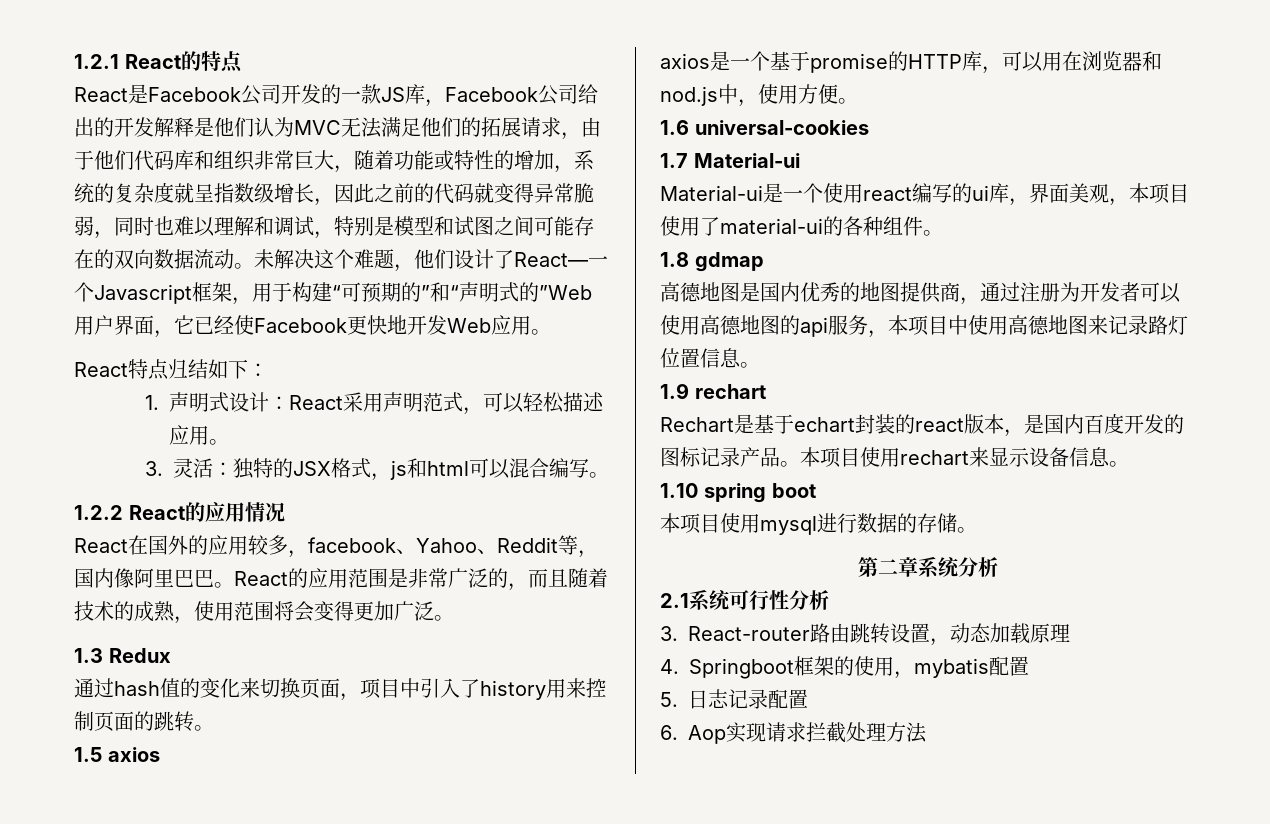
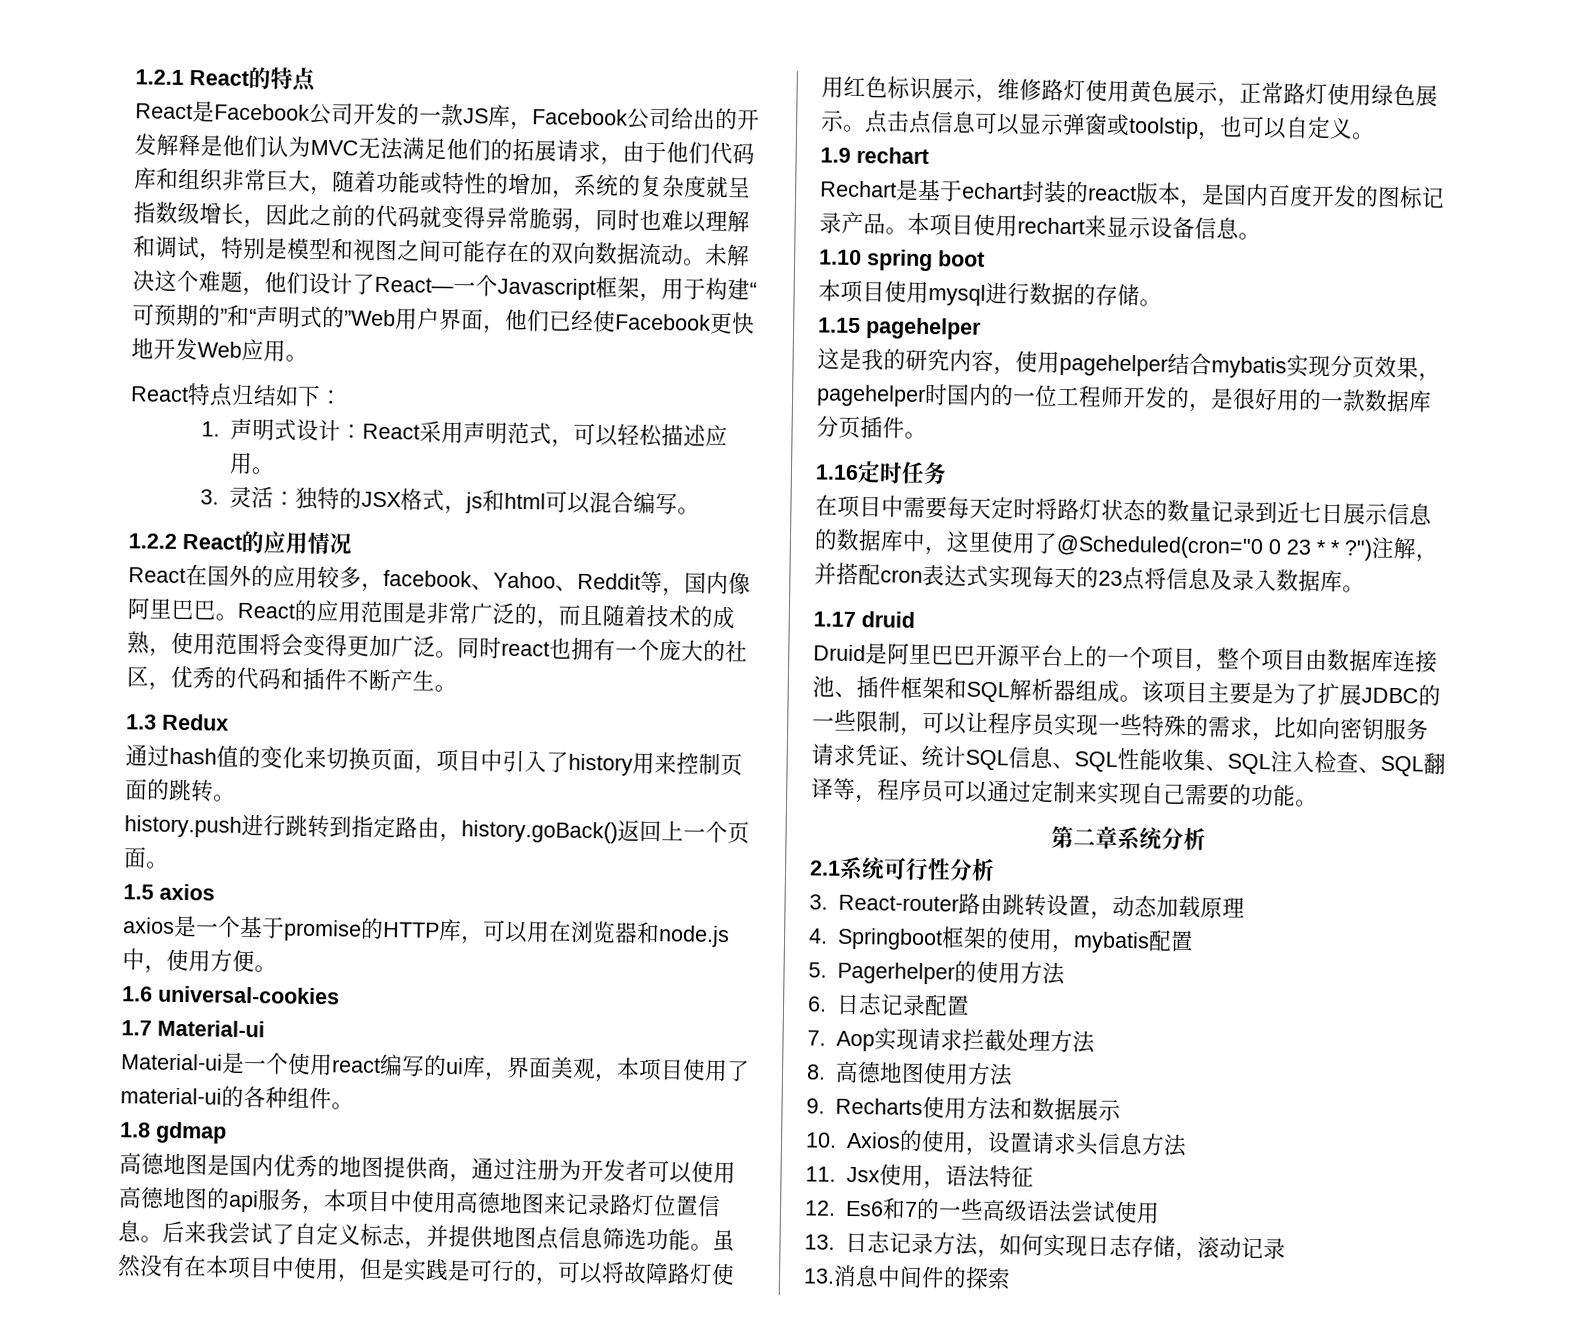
- React是Facebook公司开发的一款JS库，Facebook公司给出的开发解释是他们认为MVC无法满足他们的拓展请求，由于他们代码库和组织非常巨大，随着功能或特性的增加，系统的复杂度就呈指数级增长，因此之前的代码就变得异常脆弱，同时也难以理解和调试，特别是模型和试图之间可能存在的双向数据流动。
+ React是Facebook公司开发的一款JS库，Facebook公司给出的开发解释是他们认为MVC无法满足他们的拓展请求，由于他们代码库和组织非常巨大，随着功能或特性的增加，系统的复杂度就呈指数级增长，因此之前的代码就变得异常脆弱，同时也难以理解和调试，特别是模型和视图之间可能存在的双向数据流动。
- 未解决这个难题，他们设计了React—一个Javascript框架，用于构建“可预期的”和“声明式的”Web用户界面，它已经使Facebook更快地开发Web应用。
+ 未解决这个难题，他们设计了React—一个Javascript框架，用于构建“可预期的”和“声明式的”Web用户界面，他们已经使Facebook更快地开发Web应用。
+ 同时react也拥有一个庞大的社区，优秀的代码和插件不断产生。
+ history.push进行跳转到指定路由，history.goBack()返回上一个页面。
- axios是一个基于promise的HTTP库，可以用在浏览器和nod.js中，使用方便。
+ axios是一个基于promise的HTTP库，可以用在浏览器和node.js中，使用方便。
+ 后来我尝试了自定义标志，并提供地图点信息筛选功能。虽然没有在本项目中使用，但是实践是可行的，可以将故障路灯使用红色标识展示，维修路灯使用黄色展示，正常路灯使用绿色展示。点击点信息可以显示弹窗或toolstip，也可以自定义。
+ 1.15 pagehelper
+ 这是我的研究内容，使用pagehelper结合mybatis实现分页效果，pagehelper时国内的一位工程师开发的，是很好用的一款数据库分页插件。
+ 1.16定时任务
+ 在项目中需要每天定时将路灯状态的数量记录到近七日展示信息的数据库中，这里使用了@Scheduled(cron="0 0 23 * * ?")注解，并搭配cron表达式实现每天的23点将信息及录入数据库。
+ 1.17 druid
+ Druid是阿里巴巴开源平台上的一个项目，整个项目由数据库连接池、插件框架和SQL解析器组成。该项目主要是为了扩展JDBC的一些限制，可以让程序员实现一些特殊的需求，比如向密钥服务请求凭证、统计SQL信息、SQL性能收集、SQL注入检查、SQL翻译等，程序员可以通过定制来实现自己需要的功能。
- 5.日志记录配置
+ 5. Pagerhelper的使用方法
+ 6.日志记录配置
- 6. Aop实现请求拦截处理方法
+ 7. Aop实现请求拦截处理方法
+ 8.高德地图使用方法
+ 9. Recharts使用方法和数据展示
+ 10. Axios的使用，设置请求头信息方法
+ 11. Jsx使用，语法特征
+ 12. Es6和7的一些高级语法尝试使用
+ 13.日志记录方法，如何实现日志存储，滚动记录
+ 13.消息中间件的探索

